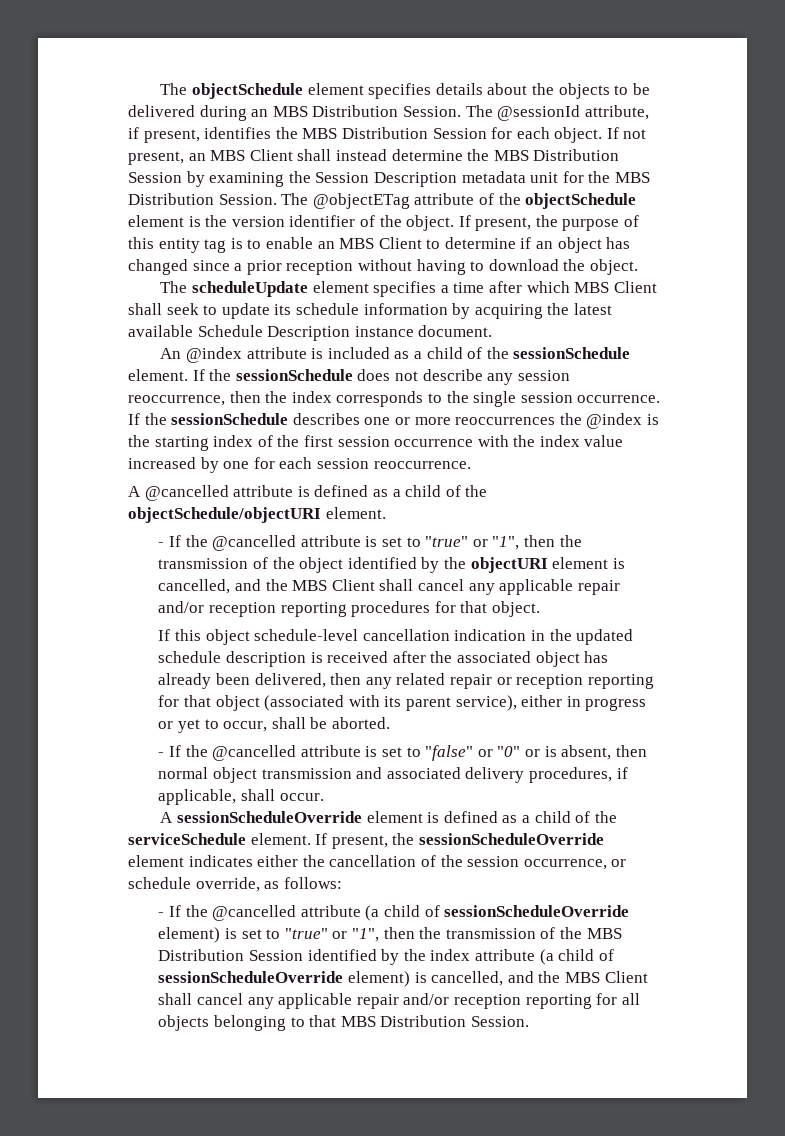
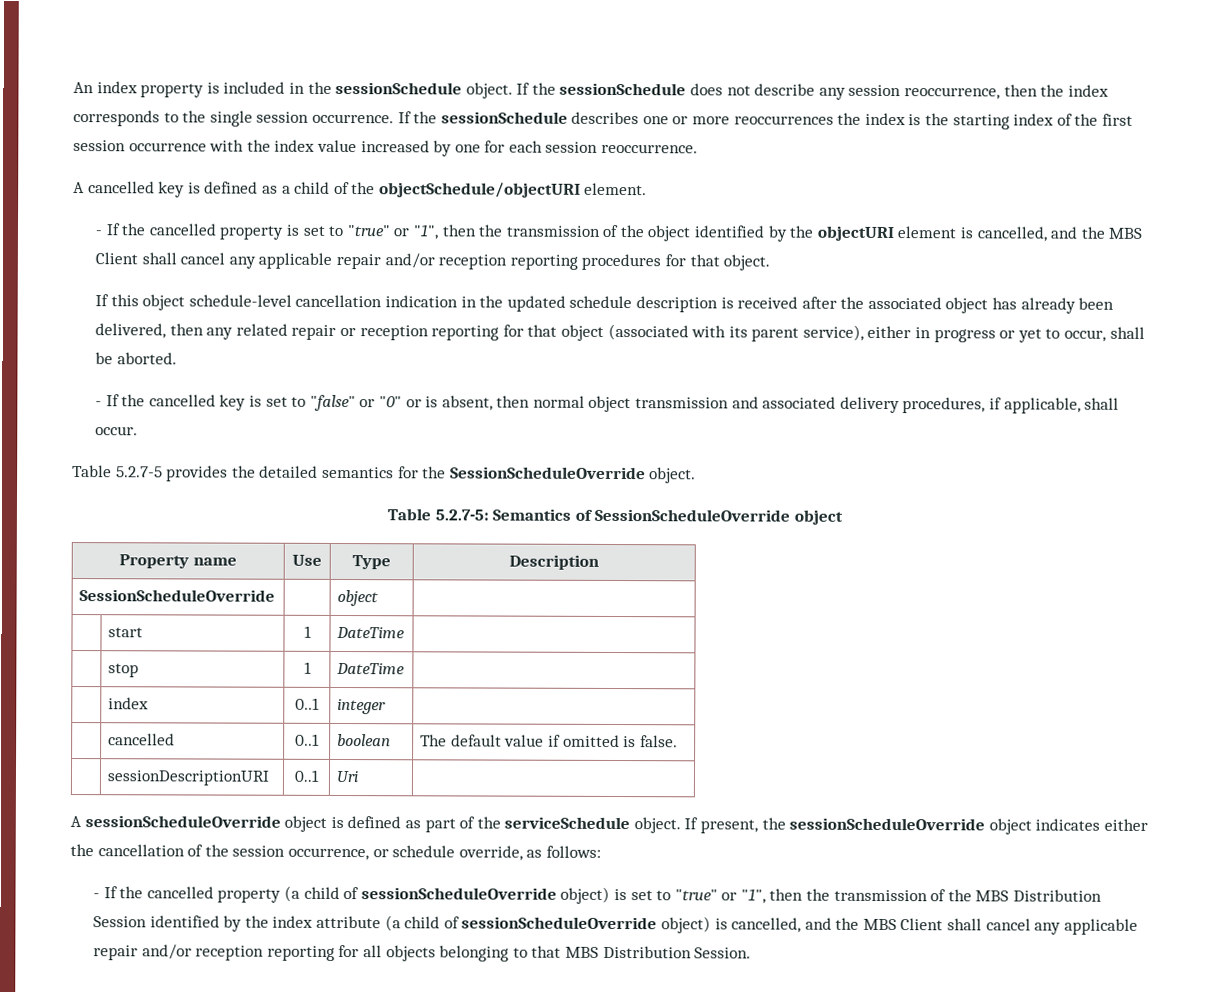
- The objectSchedule element specifies details about the objects to be delivered during an MBS Distribution Session. The @sessionId attribute, if present, identifies the MBS Distribution Session for each object. If not present, an MBS Client shall instead determine the MBS Distribution Session by examining the Session Description metadata unit for the MBS Distribution Session. The @objectETag attribute of the objectSchedule element is the version identifier of the object. If present, the purpose of this entity tag is to enable an MBS Client to determine if an object has changed since a prior reception without having to download the object.
- The scheduleUpdate element specifies a time after which MBS Client shall seek to update its schedule information by acquiring the latest available Schedule Description instance document.
- An @index attribute is included as a child of the sessionSchedule element.
+ An index property is included in the sessionSchedule object.
- If the sessionSchedule describes one or more reoccurrences the @index is the starting index of the first session occurrence with the index value increased by one for each session reoccurrence.
+ If the sessionSchedule describes one or more reoccurrences the index is the starting index of the first session occurrence with the index value increased by one for each session reoccurrence.
- A @cancelled attribute is defined as a child of the objectSchedule/objectURI element.
+ A cancelled key is defined as a child of the objectSchedule/objectURI element.
- - If the @cancelled attribute is set to "true" or "1", then the transmission of the object identified by the objectURI element is cancelled, and the MBS Client shall cancel any applicable repair and/or reception reporting procedures for that object.
+ - If the cancelled property is set to "true" or "1", then the transmission of the object identified by the objectURI element is cancelled, and the MBS Client shall cancel any applicable repair and/or reception reporting procedures for that object.
- - If the @cancelled attribute is set to "false" or "0" or is absent, then normal object transmission and associated delivery procedures, if applicable, shall occur.
+ - If the cancelled key is set to "false" or "0" or is absent, then normal object transmission and associated delivery procedures, if applicable, shall occur.
+ Table 5.2.7-5 provides the detailed semantics for the SessionScheduleOverride object.
+ Table 5.2.7-5: Semantics of SessionScheduleOverride object
+ Property name | Use | Type | Description
+ SessionScheduleOverride | | object |
+ | start | 1 | DateTime |
+ | stop | 1 | DateTime |
+ | index | 0..1 | integer |
+ | cancelled | 0..1 | boolean | The default value if omitted is false.
+ | sessionDescriptionURI | 0..1 | Uri |
- A sessionScheduleOverride element is defined as a child of the serviceSchedule element.
+ A sessionScheduleOverride object is defined as part of the serviceSchedule object.
- If present, the sessionScheduleOverride element indicates either the cancellation of the session occurrence, or schedule override, as follows:
+ If present, the sessionScheduleOverride object indicates either the cancellation of the session occurrence, or schedule override, as follows:
- - If the @cancelled attribute (a child of sessionScheduleOverride element) is set to "true" or "1", then the transmission of the MBS Distribution Session identified by the index attribute (a child of sessionScheduleOverride element) is cancelled, and the MBS Client shall cancel any applicable repair and/or reception reporting for all objects belonging to that MBS Distribution Session.
+ - If the cancelled property (a child of sessionScheduleOverride object) is set to "true" or "1", then the transmission of the MBS Distribution Session identified by the index attribute (a child of sessionScheduleOverride object) is cancelled, and the MBS Client shall cancel any applicable repair and/or reception reporting for all objects belonging to that MBS Distribution Session.

